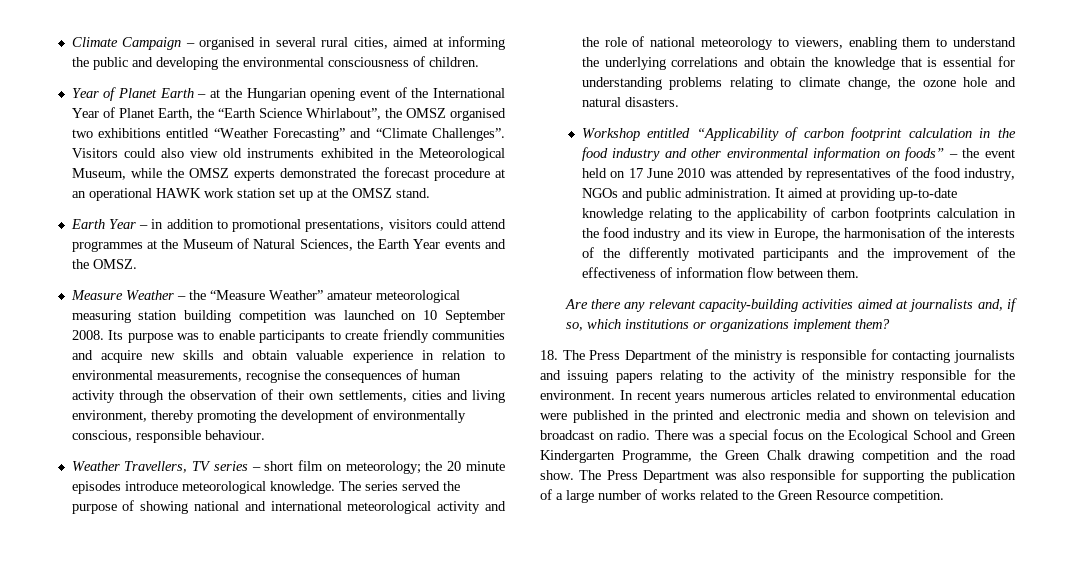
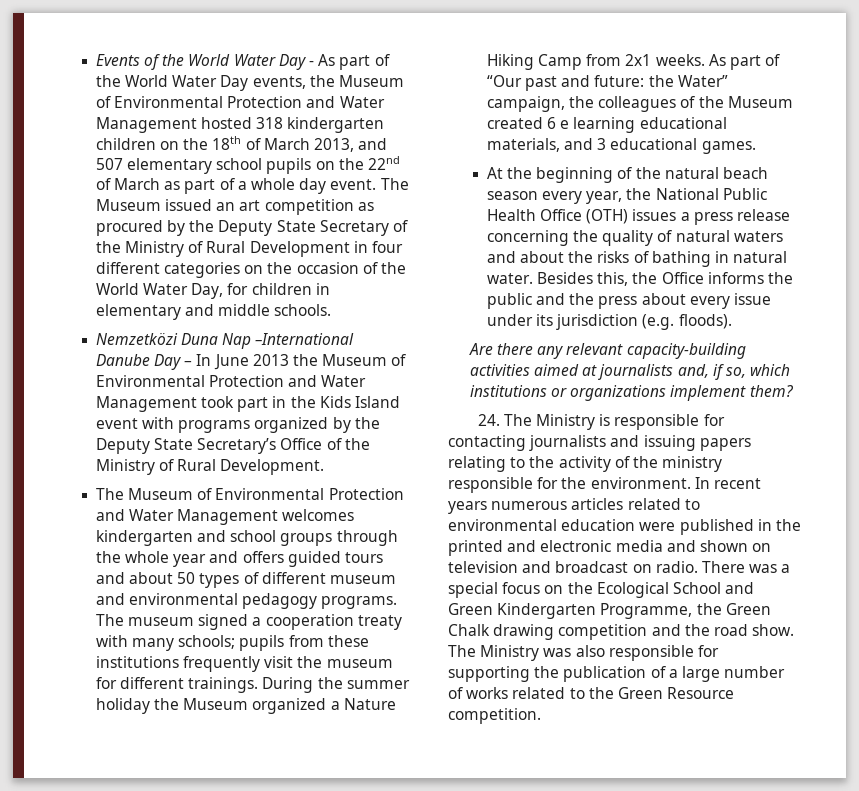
- Climate Campaign – organised in several rural cities, aimed at informing the public and developing the environmental consciousness of children.
- Year of Planet Earth – at the Hungarian opening event of the International Year of Planet Earth, the “Earth Science Whirlabout”, the OMSZ organised two exhibitions entitled “Weather Forecasting” and “Climate Challenges”. Visitors could also view old instruments exhibited in the Meteorological Museum, while the OMSZ experts demonstrated the forecast procedure at an operational HAWK work station set up at the OMSZ stand.
- Earth Year – in addition to promotional presentations, visitors could attend programmes at the Museum of Natural Sciences, the Earth Year events and the OMSZ.
- Measure Weather – the “Measure Weather” amateur meteorological measuring station building competition was launched on 10 September 2008. Its purpose was to enable participants to create friendly communities and acquire new skills and obtain valuable experience in relation to environmental measurements, recognise the consequences of human activity through the observation of their own settlements, cities and living environment, thereby promoting the development of environmentally conscious, responsible behaviour.
- Weather Travellers, TV series – short film on meteorology; the 20 minute episodes introduce meteorological knowledge. The series served the purpose of showing national and international meteorological activity and the role of national meteorology to viewers, enabling them to understand the underlying correlations and obtain the knowledge that is essential for understanding problems relating to climate change, the ozone hole and natural disasters.
- Workshop entitled “Applicability of carbon footprint calculation in the food industry and other environmental information on foods” – the event held on 17 June 2010 was attended by representatives of the food industry, NGOs and public administration. It aimed at providing up-to-date knowledge relating to the applicability of carbon footprints calculation in the food industry and its view in Europe, the harmonisation of the interests of the differently motivated participants and the improvement of the effectiveness of information flow between them.
+ Events of the World Water Day - As part of the World Water Day events, the Museum of Environmental Protection and Water Management hosted 318 kindergarten children on the 18th of March 2013, and 507 elementary school pupils on the 22nd of March as part of a whole day event. The Museum issued an art competition as procured by the Deputy State Secretary of the Ministry of Rural Development in four different categories on the occasion of the World Water Day, for children in elementary and middle schools.
+ Nemzetközi Duna Nap –International Danube Day – In June 2013 the Museum of Environmental Protection and Water Management took part in the Kids Island event with programs organized by the Deputy State Secretary’s Office of the Ministry of Rural Development.
+ The Museum of Environmental Protection and Water Management welcomes kindergarten and school groups through the whole year and offers guided tours and about 50 types of different museum and environmental pedagogy programs. The museum signed a cooperation treaty with many schools; pupils from these institutions frequently visit the museum for different trainings. During the summer holiday the Museum organized a Nature Hiking Camp from 2x1 weeks. As part of “Our past and future: the Water” campaign, the colleagues of the Museum created 6 e learning educational materials, and 3 educational games.
+ At the beginning of the natural beach season every year, the National Public Health Office (OTH) issues a press release concerning the quality of natural waters and about the risks of bathing in natural water. Besides this, the Office informs the public and the press about every issue under its jurisdiction (e.g. floods).
- 18. The Press Department of the ministry is responsible for contacting journalists and issuing papers relating to the activity of the ministry responsible for the environment.
+ 24. The Ministry is responsible for contacting journalists and issuing papers relating to the activity of the ministry responsible for the environment.
- The Press Department was also responsible for supporting the publication of a large number of works related to the Green Resource competition.
+ The Ministry was also responsible for supporting the publication of a large number of works related to the Green Resource competition.

